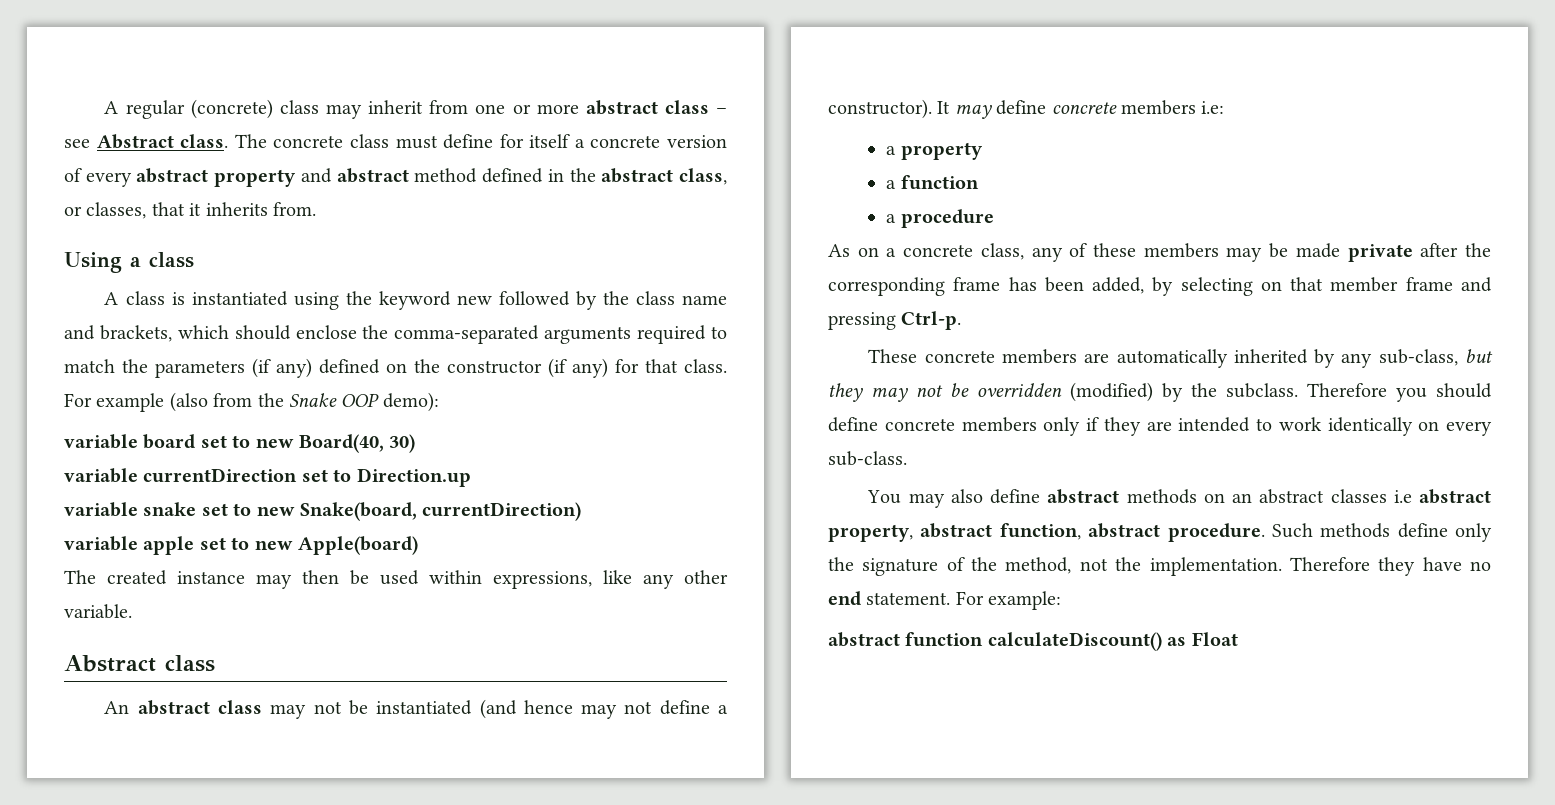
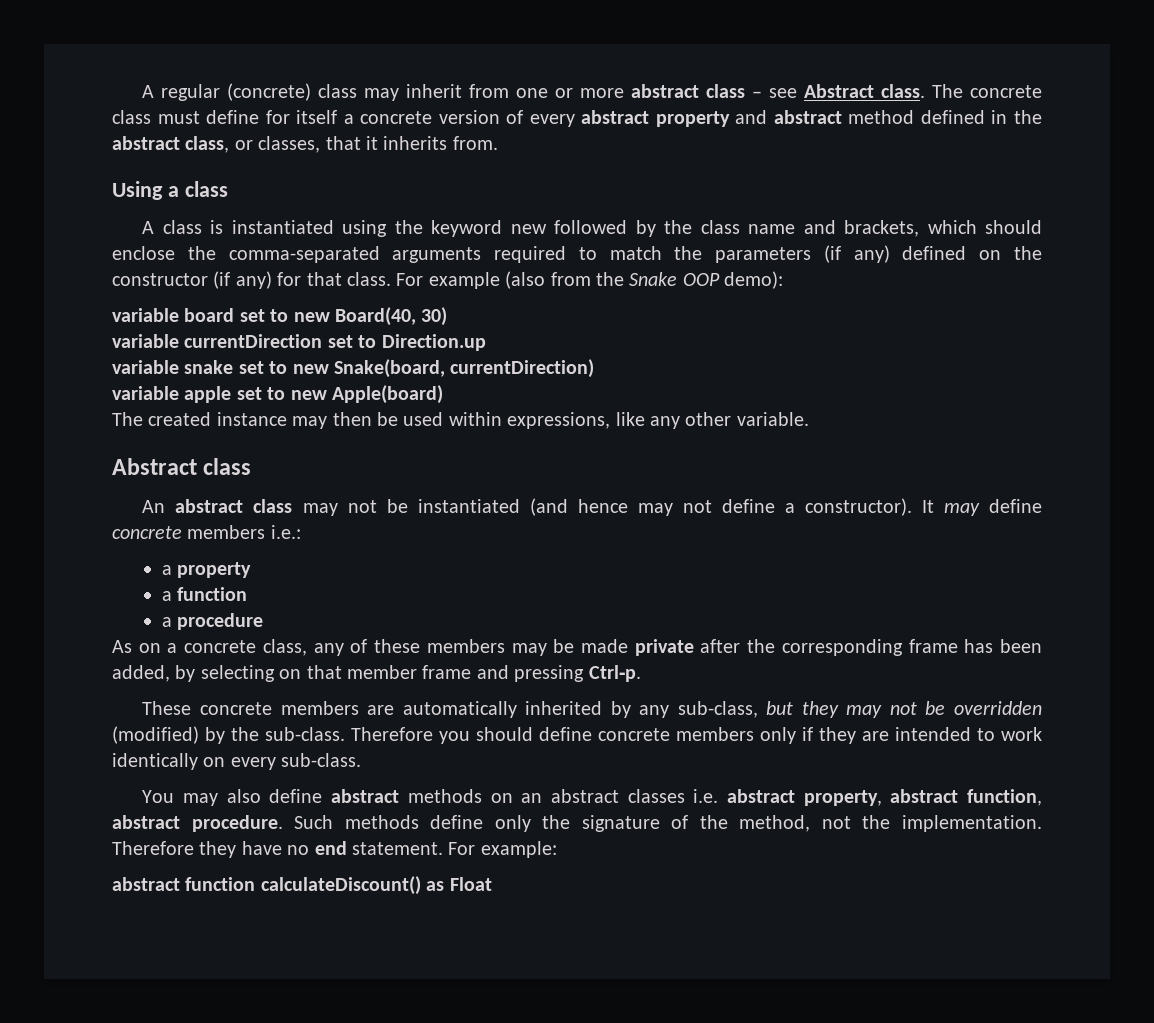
- It may define concrete members i.e:
+ It may define concrete members i.e.:
- These concrete members are automatically inherited by any sub-class, but they may not be overridden (modified) by the subclass.
+ These concrete members are automatically inherited by any sub-class, but they may not be overridden (modified) by the sub-class.
- You may also define abstract methods on an abstract classes i.e abstract property, abstract function, abstract procedure.
+ You may also define abstract methods on an abstract classes i.e. abstract property, abstract function, abstract procedure.

